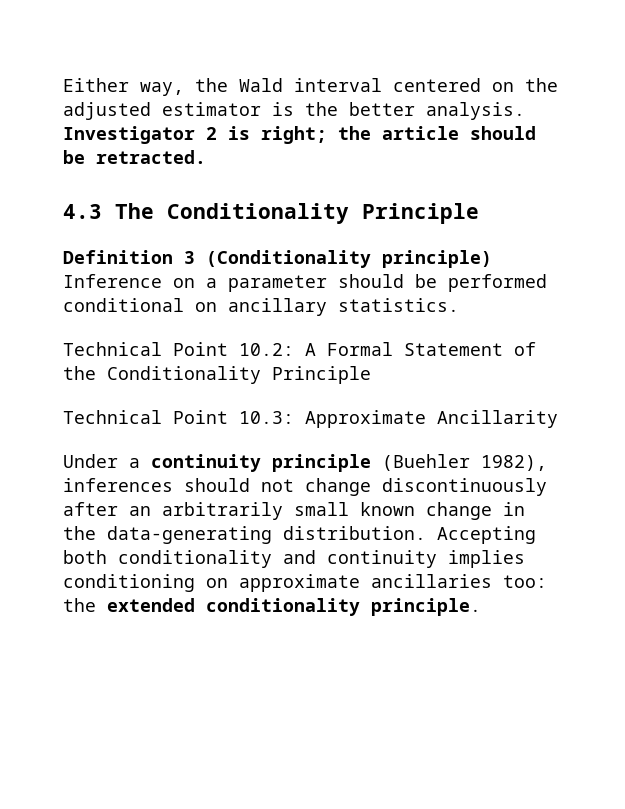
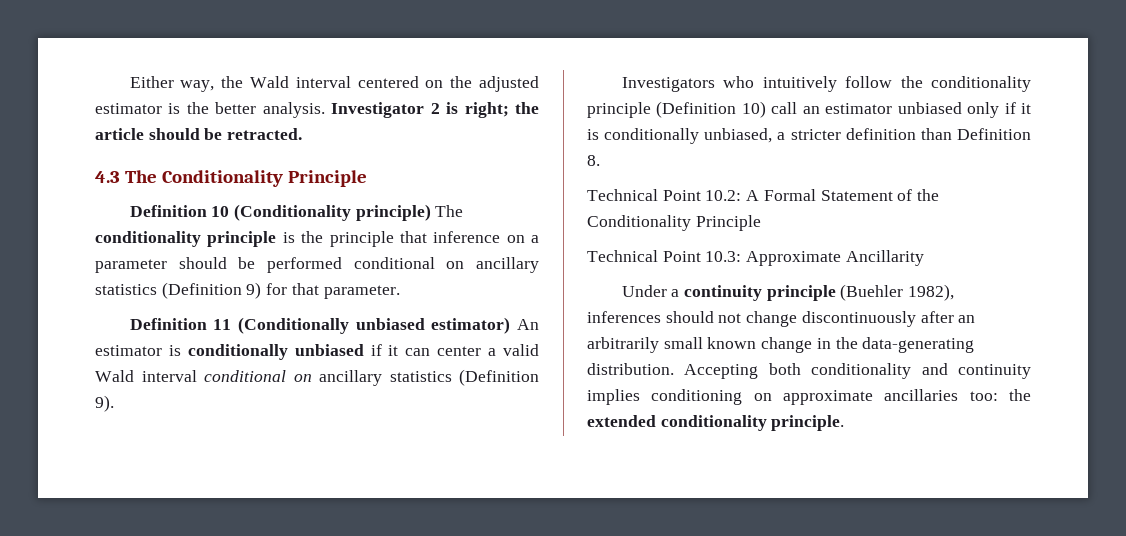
- Definition 3 (Conditionality principle) Inference on a parameter should be performed conditional on ancillary statistics.
+ Definition 10 (Conditionality principle) The conditionality principle is the principle that inference on a parameter should be performed conditional on ancillary statistics (Definition 9) for that parameter.
+ Definition 11 (Conditionally unbiased estimator) An estimator is conditionally unbiased if it can center a valid Wald interval conditional on ancillary statistics (Definition 9).
+ Investigators who intuitively follow the conditionality principle (Definition 10) call an estimator unbiased only if it is conditionally unbiased, a stricter definition than Definition 8.

